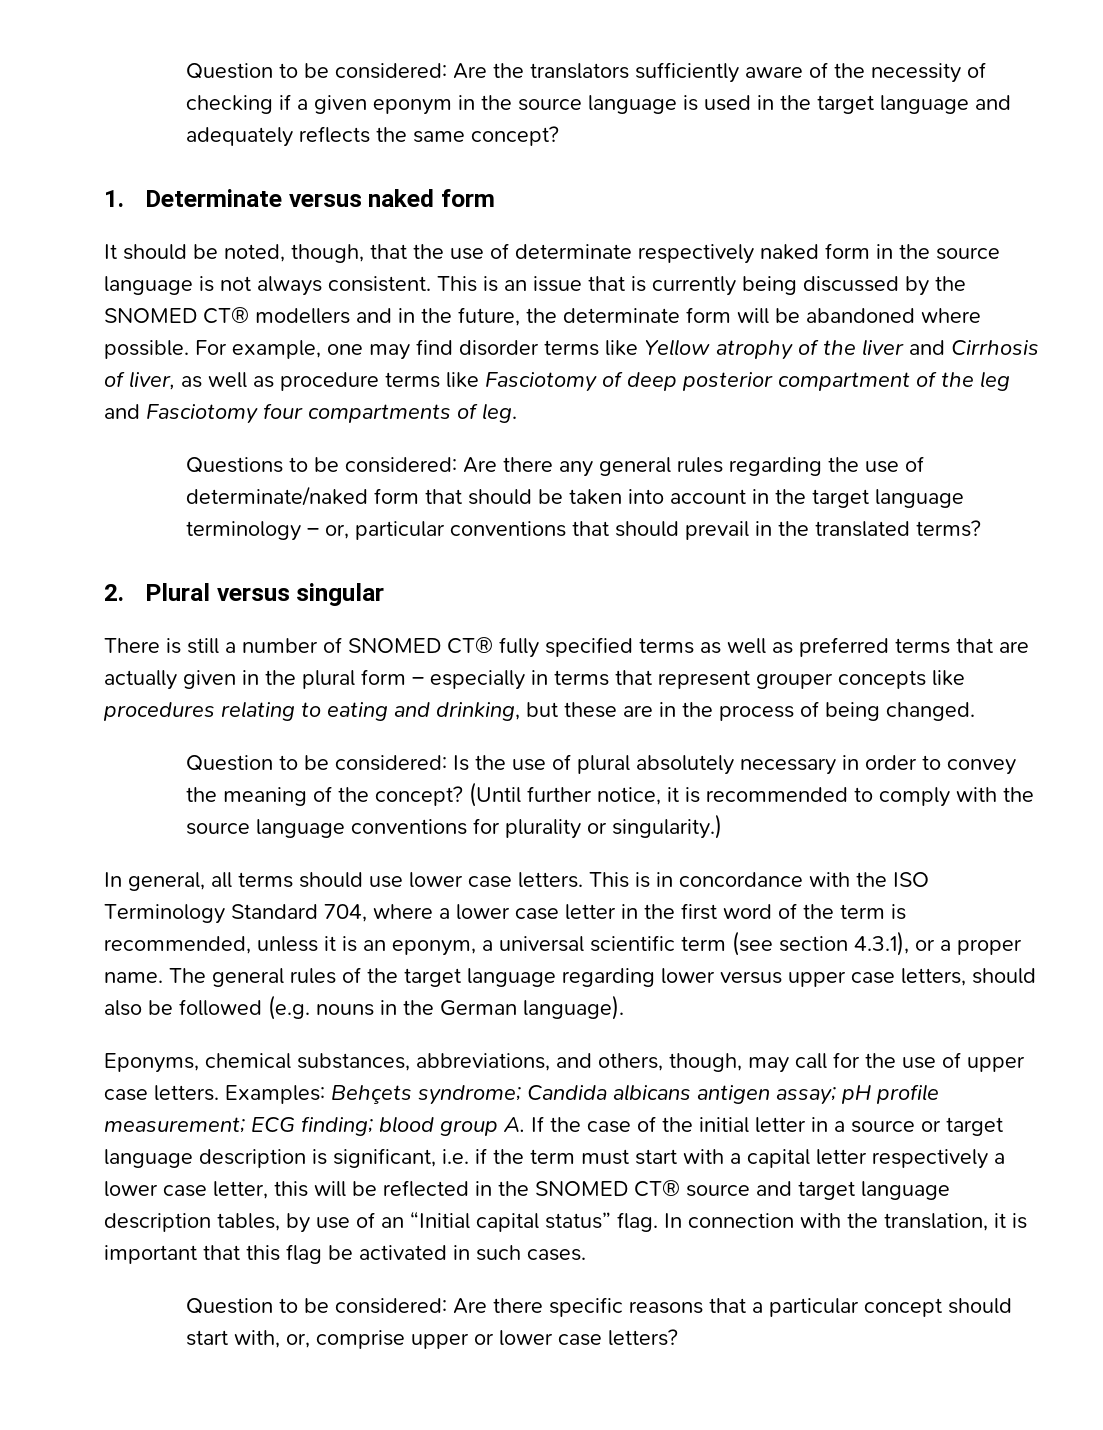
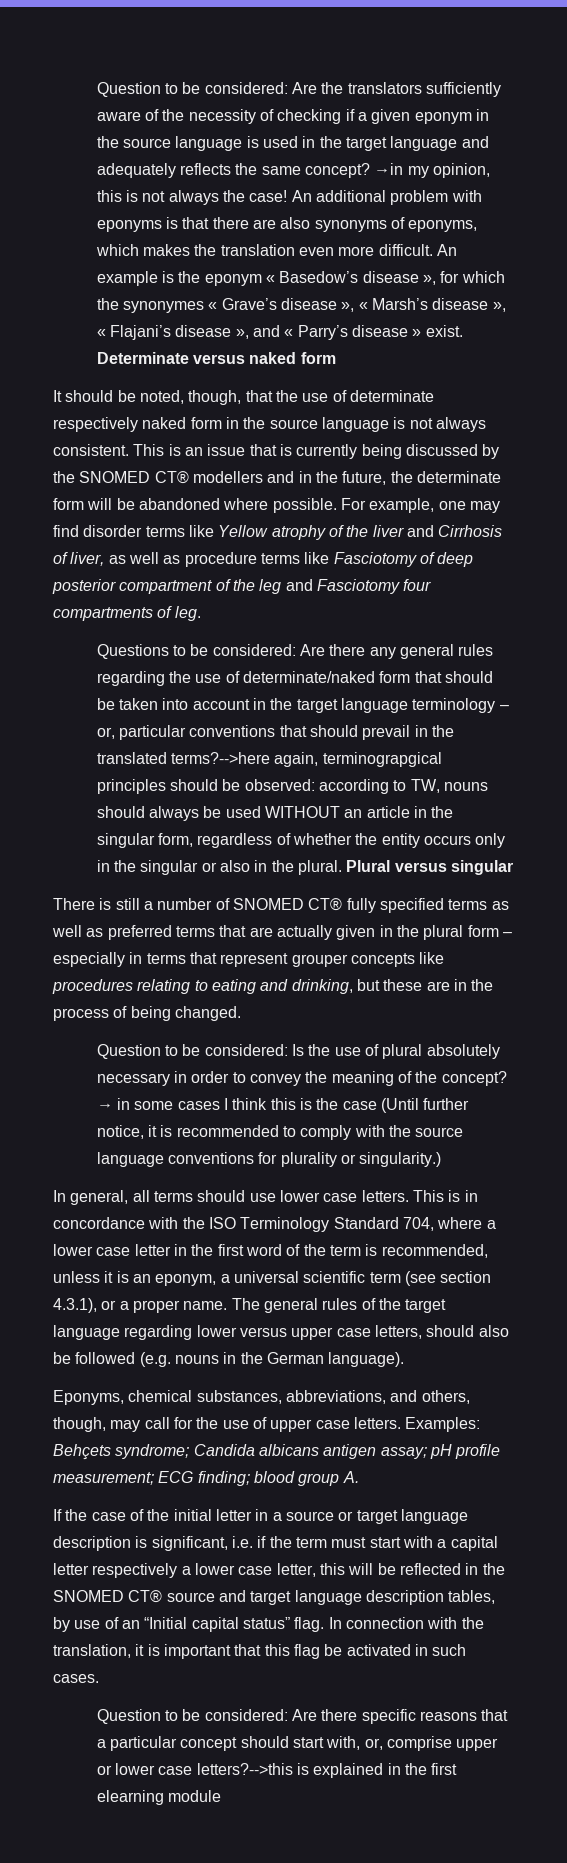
- Question to be considered: Are the translators sufficiently aware of the necessity of checking if a given eponym in the source language is used in the target language and adequately reflects the same concept?
- 1. Determinate versus naked form
+ Question to be considered: Are the translators sufficiently aware of the necessity of checking if a given eponym in the source language is used in the target language and adequately reflects the same concept? →in my opinion, this is not always the case! An additional problem with eponyms is that there are also synonyms of eponyms, which makes the translation even more difficult. An example is the eponym « Basedow’s disease », for which the synonymes « Grave’s disease », « Marsh’s disease », « Flajani’s disease », and « Parry’s disease » exist. Determinate versus naked form
- Questions to be considered: Are there any general rules regarding the use of determinate/naked form that should be taken into account in the target language terminology – or, particular conventions that should prevail in the translated terms?
- 2. Plural versus singular
+ Questions to be considered: Are there any general rules regarding the use of determinate/naked form that should be taken into account in the target language terminology – or, particular conventions that should prevail in the translated terms?-->here again, terminograpgical principles should be observed: according to TW, nouns should always be used WITHOUT an article in the singular form, regardless of whether the entity occurs only in the singular or also in the plural. Plural versus singular
- (Until further notice, it is recommended to comply with the source language conventions for plurality or singularity.)
+ → in some cases I think this is the case (Until further notice, it is recommended to comply with the source language conventions for plurality or singularity.)
- blood group A. If the case of the initial letter in a source or target language description is significant, i.e. if the term must start with a capital letter respectively a lower case letter, this will be reflected in the SNOMED CT® source and target language description tables, by use of an “Initial capital status” flag.
+ blood group A.
+ If the case of the initial letter in a source or target language description is significant, i.e. if the term must start with a capital letter respectively a lower case letter, this will be reflected in the SNOMED CT® source and target language description tables, by use of an “Initial capital status” flag.
- Question to be considered: Are there specific reasons that a particular concept should start with, or, comprise upper or lower case letters?
+ Question to be considered: Are there specific reasons that a particular concept should start with, or, comprise upper or lower case letters?-->this is explained in the first elearning module

